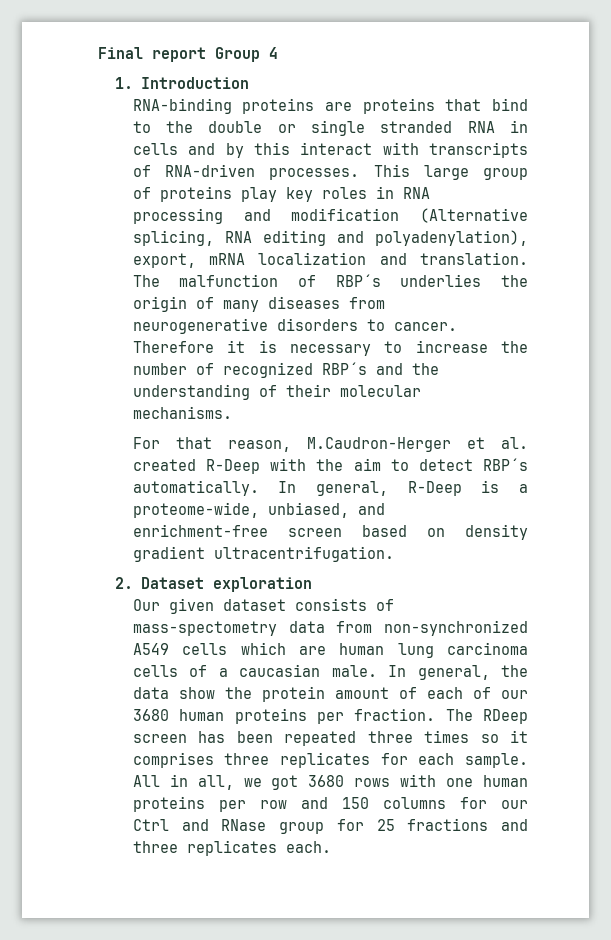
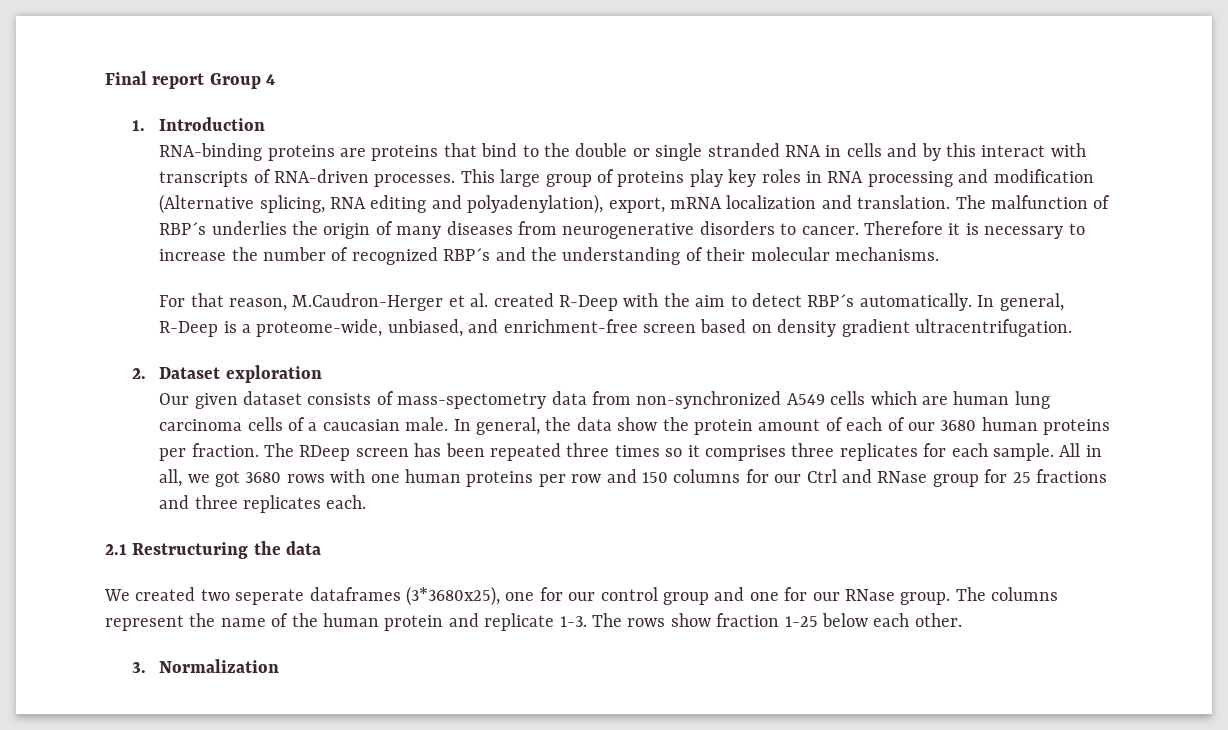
+ 2.1 Restructuring the data
+ We created two seperate dataframes (3*3680x25), one for our control group and one for our RNase group. The columns represent the name of the human protein and replicate 1-3. The rows show fraction 1-25 below each other.
+ 3. Normalization

